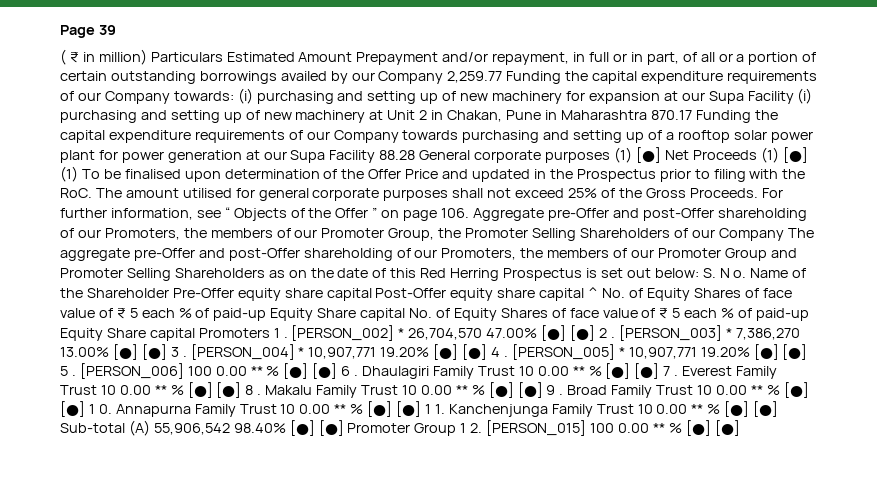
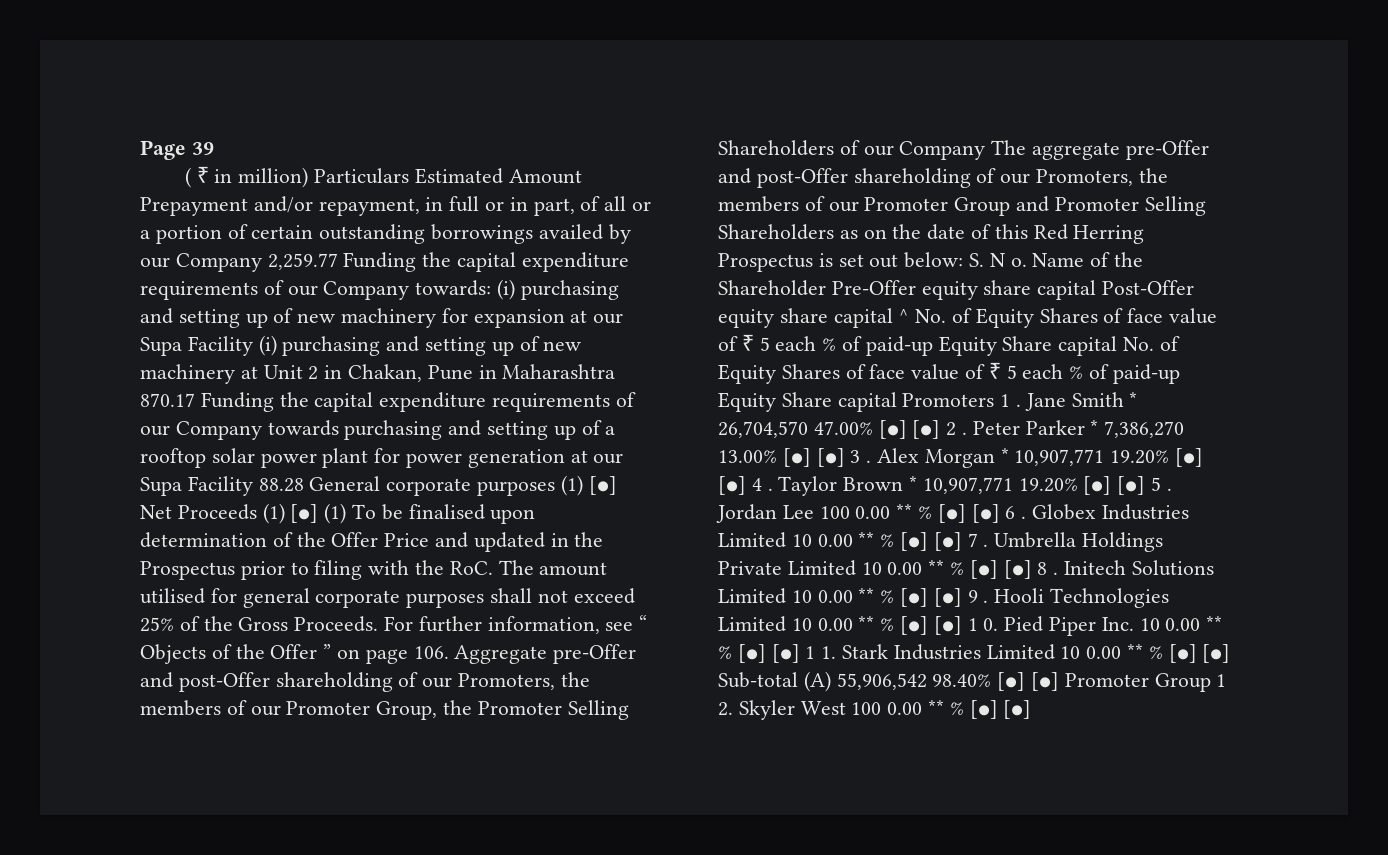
- [PERSON_002] * 26,704,570 47.00% [●] [●] 2 .
+ Jane Smith * 26,704,570 47.00% [●] [●] 2 .
- [PERSON_003] * 7,386,270 13.00% [●] [●] 3 .
+ Peter Parker * 7,386,270 13.00% [●] [●] 3 .
- [PERSON_004] * 10,907,771 19.20% [●] [●] 4 .
+ Alex Morgan * 10,907,771 19.20% [●] [●] 4 .
- [PERSON_005] * 10,907,771 19.20% [●] [●] 5 .
+ Taylor Brown * 10,907,771 19.20% [●] [●] 5 .
- [PERSON_006] 100 0.00 ** % [●] [●] 6 .
+ Jordan Lee 100 0.00 ** % [●] [●] 6 .
- Dhaulagiri Family Trust 10 0.00 ** % [●] [●] 7 .
+ Globex Industries Limited 10 0.00 ** % [●] [●] 7 .
- Everest Family Trust 10 0.00 ** % [●] [●] 8 .
+ Umbrella Holdings Private Limited 10 0.00 ** % [●] [●] 8 .
- Makalu Family Trust 10 0.00 ** % [●] [●] 9 .
+ Initech Solutions Limited 10 0.00 ** % [●] [●] 9 .
- Broad Family Trust 10 0.00 ** % [●] [●] 1 0. Annapurna Family Trust 10 0.00 ** % [●] [●] 1 1. Kanchenjunga Family Trust 10 0.00 ** % [●] [●] Sub-total (A) 55,906,542 98.40% [●] [●] Promoter Group 1 2. [PERSON_015] 100 0.00 ** % [●] [●]
+ Hooli Technologies Limited 10 0.00 ** % [●] [●] 1 0. Pied Piper Inc. 10 0.00 ** % [●] [●] 1 1. Stark Industries Limited 10 0.00 ** % [●] [●] Sub-total (A) 55,906,542 98.40% [●] [●] Promoter Group 1 2. Skyler West 100 0.00 ** % [●] [●]

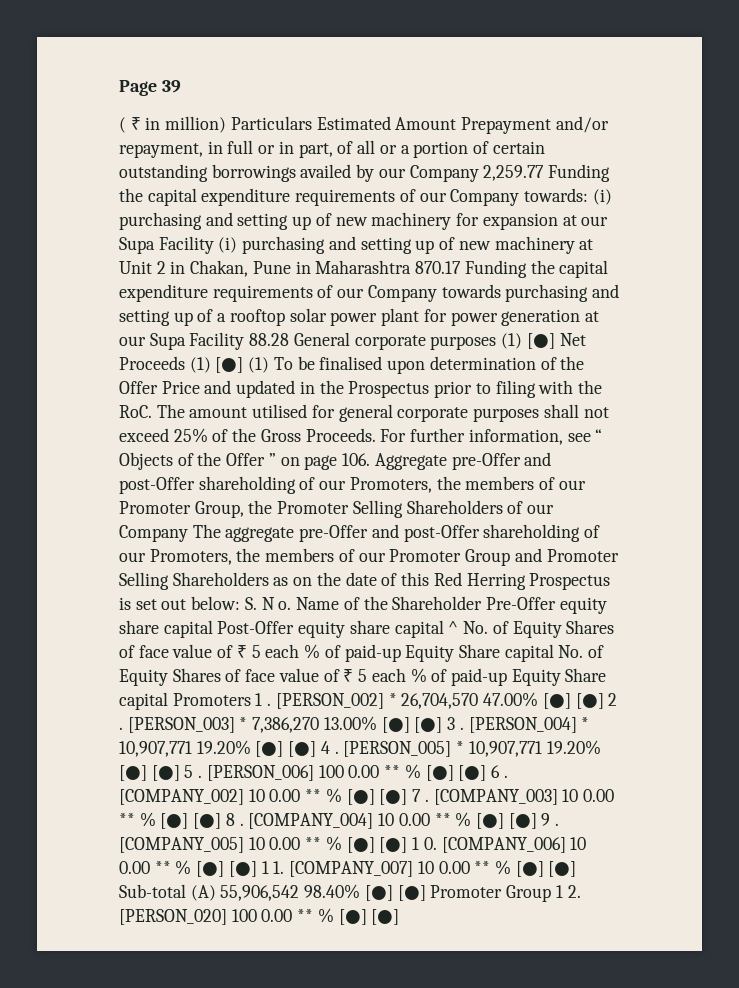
- Jane Smith * 26,704,570 47.00% [●] [●] 2 .
+ [PERSON_002] * 26,704,570 47.00% [●] [●] 2 .
- Peter Parker * 7,386,270 13.00% [●] [●] 3 .
+ [PERSON_003] * 7,386,270 13.00% [●] [●] 3 .
- Alex Morgan * 10,907,771 19.20% [●] [●] 4 .
+ [PERSON_004] * 10,907,771 19.20% [●] [●] 4 .
- Taylor Brown * 10,907,771 19.20% [●] [●] 5 .
+ [PERSON_005] * 10,907,771 19.20% [●] [●] 5 .
- Jordan Lee 100 0.00 ** % [●] [●] 6 .
+ [PERSON_006] 100 0.00 ** % [●] [●] 6 .
- Globex Industries Limited 10 0.00 ** % [●] [●] 7 .
+ [COMPANY_002] 10 0.00 ** % [●] [●] 7 .
- Umbrella Holdings Private Limited 10 0.00 ** % [●] [●] 8 .
+ [COMPANY_003] 10 0.00 ** % [●] [●] 8 .
- Initech Solutions Limited 10 0.00 ** % [●] [●] 9 .
+ [COMPANY_004] 10 0.00 ** % [●] [●] 9 .
- Hooli Technologies Limited 10 0.00 ** % [●] [●] 1 0. Pied Piper Inc. 10 0.00 ** % [●] [●] 1 1. Stark Industries Limited 10 0.00 ** % [●] [●] Sub-total (A) 55,906,542 98.40% [●] [●] Promoter Group 1 2. Skyler West 100 0.00 ** % [●] [●]
+ [COMPANY_005] 10 0.00 ** % [●] [●] 1 0. [COMPANY_006] 10 0.00 ** % [●] [●] 1 1. [COMPANY_007] 10 0.00 ** % [●] [●] Sub-total (A) 55,906,542 98.40% [●] [●] Promoter Group 1 2. [PERSON_020] 100 0.00 ** % [●] [●]

